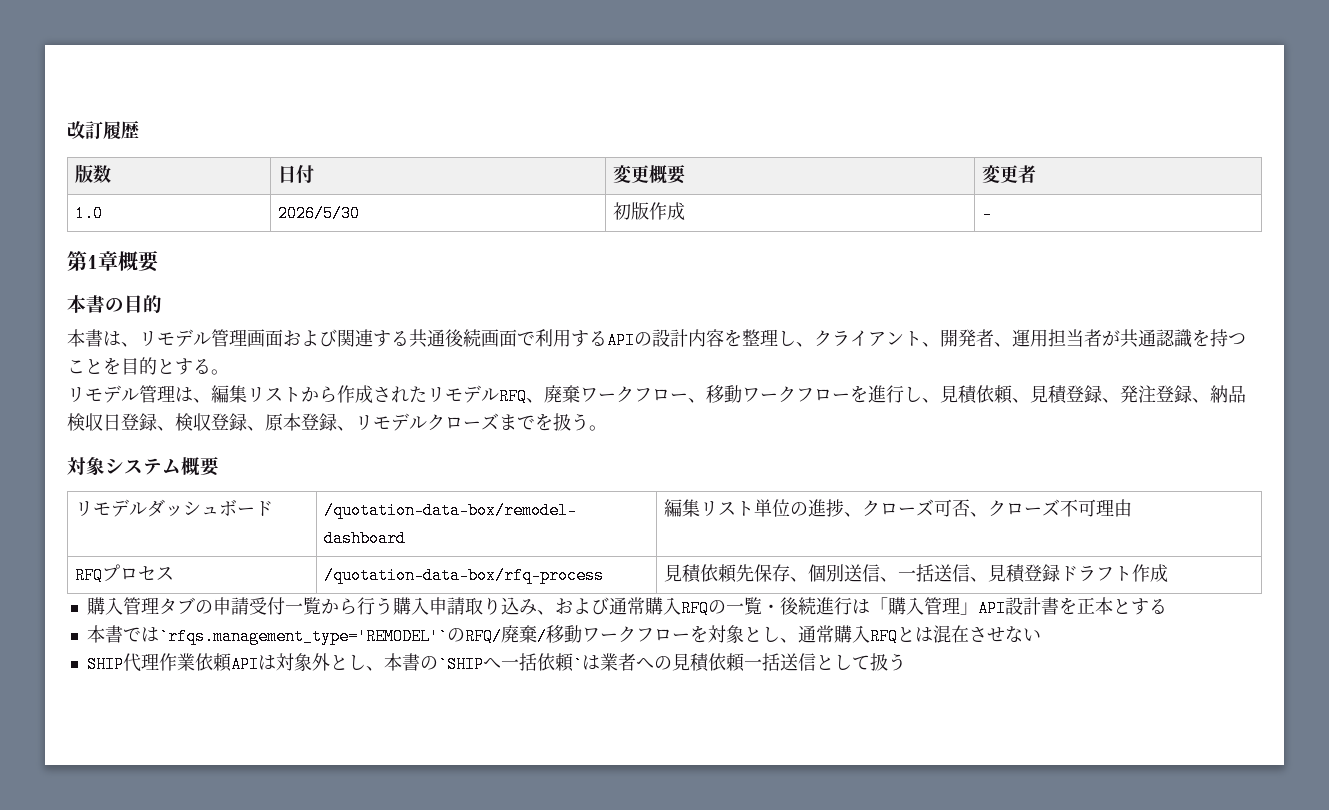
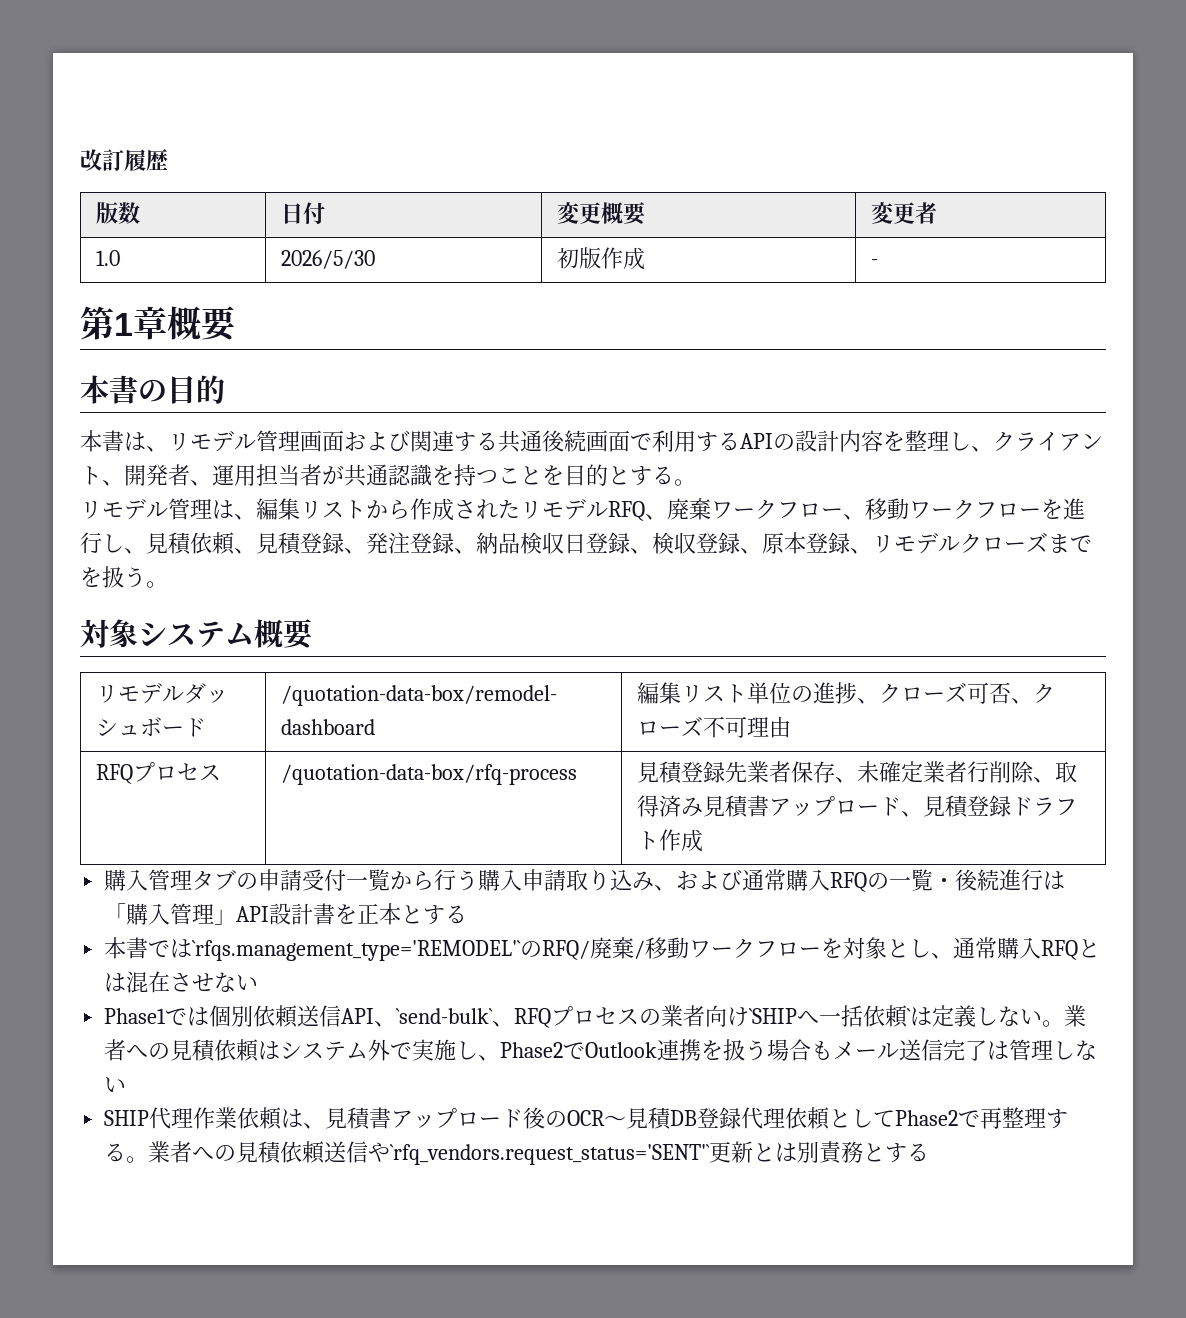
- RFQプロセス | /quotation-data-box/rfq-process | 見積依頼先保存、個別送信、一括送信、見積登録ドラフト作成
+ RFQプロセス | /quotation-data-box/rfq-process | 見積登録先業者保存、未確定業者行削除、取得済み見積書アップロード、見積登録ドラフト作成
- SHIP代理作業依頼APIは対象外とし、本書の`SHIPへ一括依頼`は業者への見積依頼一括送信として扱う
+ Phase1では個別依頼送信API、`send-bulk`、RFQプロセスの業者向け`SHIPへ一括依頼`は定義しない。業者への見積依頼はシステム外で実施し、Phase2でOutlook連携を扱う場合もメール送信完了は管理しない
+ SHIP代理作業依頼は、見積書アップロード後のOCR〜見積DB登録代理依頼としてPhase2で再整理する。業者への見積依頼送信や`rfq_vendors.request_status='SENT'`更新とは別責務とする

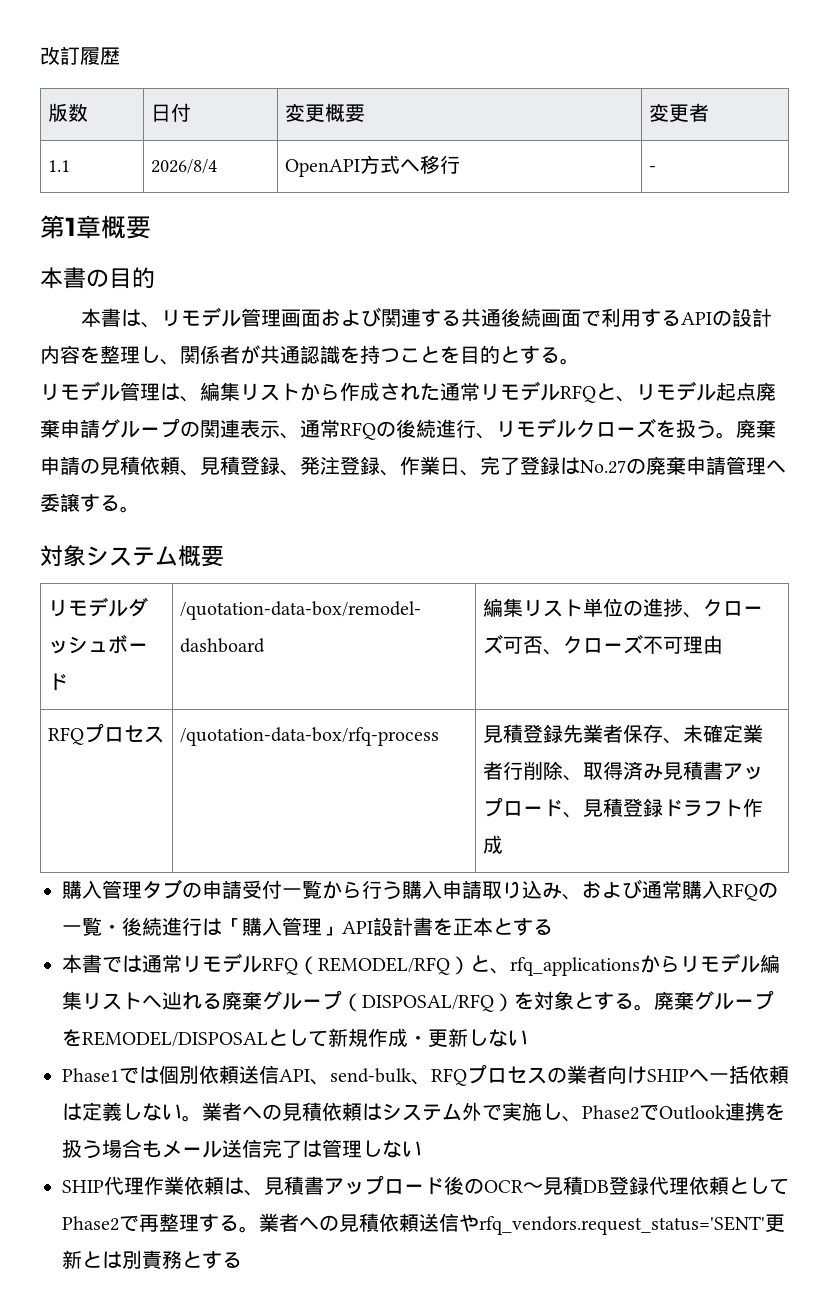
- 1.0 | 2026/5/30 | 初版作成 | -
+ 1.1 | 2026/8/4 | OpenAPI方式へ移行 | -
- 本書は、リモデル管理画面および関連する共通後続画面で利用するAPIの設計内容を整理し、クライアント、開発者、運用担当者が共通認識を持つことを目的とする。
+ 本書は、リモデル管理画面および関連する共通後続画面で利用するAPIの設計内容を整理し、関係者が共通認識を持つことを目的とする。
- リモデル管理は、編集リストから作成されたリモデルRFQ、廃棄ワークフロー、移動ワークフローを進行し、見積依頼、見積登録、発注登録、納品検収日登録、検収登録、原本登録、リモデルクローズまでを扱う。
+ リモデル管理は、編集リストから作成された通常リモデルRFQと、リモデル起点廃棄申請グループの関連表示、通常RFQの後続進行、リモデルクローズを扱う。廃棄申請の見積依頼、見積登録、発注登録、作業日、完了登録はNo.27の廃棄申請管理へ委譲する。
- 本書では`rfqs.management_type='REMODEL'`のRFQ/廃棄/移動ワークフローを対象とし、通常購入RFQとは混在させない
+ 本書では通常リモデルRFQ（REMODEL/RFQ）と、rfq_applicationsからリモデル編集リストへ辿れる廃棄グループ（DISPOSAL/RFQ）を対象とする。廃棄グループをREMODEL/DISPOSALとして新規作成・更新しない
- Phase1では個別依頼送信API、`send-bulk`、RFQプロセスの業者向け`SHIPへ一括依頼`は定義しない。
+ Phase1では個別依頼送信API、send-bulk、RFQプロセスの業者向けSHIPへ一括依頼は定義しない。
- 業者への見積依頼送信や`rfq_vendors.request_status='SENT'`更新とは別責務とする
+ 業者への見積依頼送信やrfq_vendors.request_status='SENT'更新とは別責務とする

